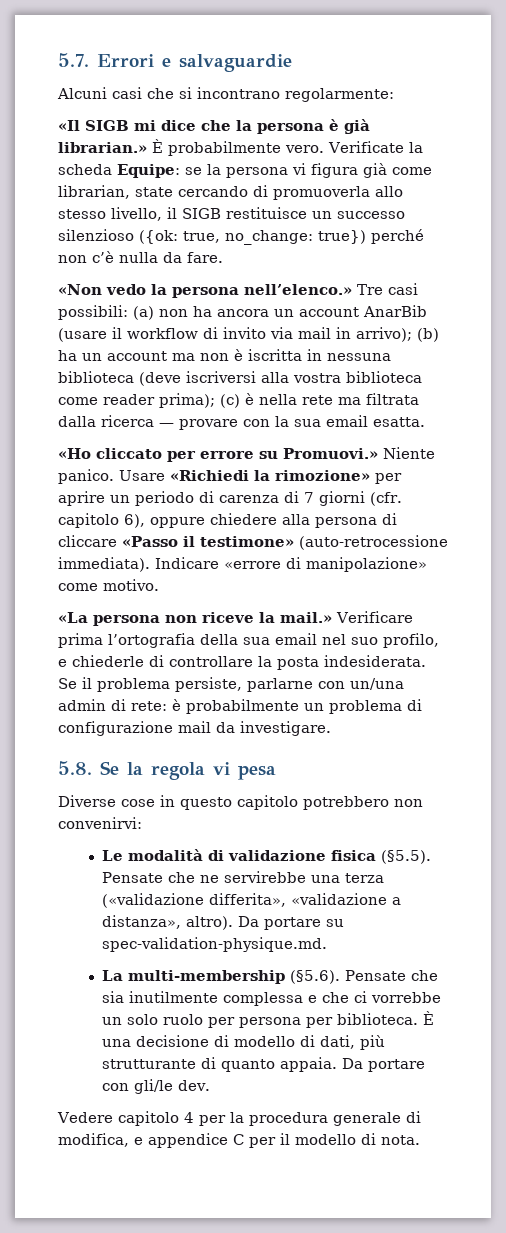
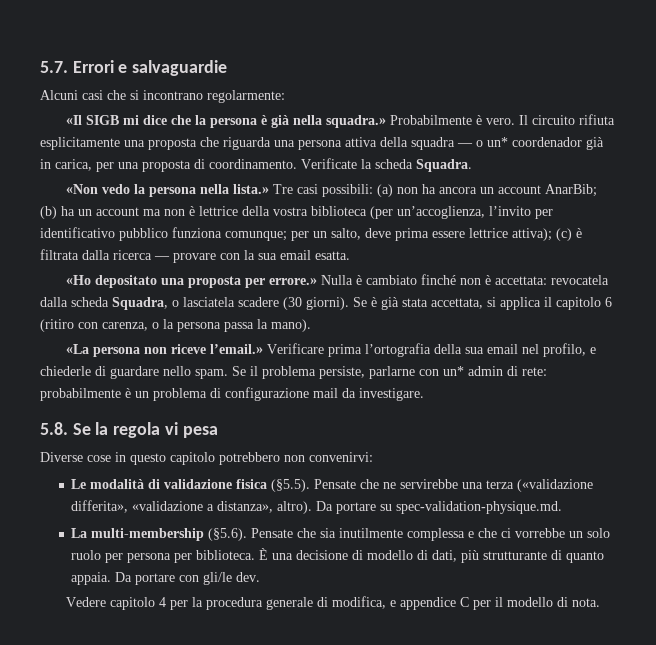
- «Il SIGB mi dice che la persona è già librarian.» È probabilmente vero. Verificate la scheda Equipe: se la persona vi figura già come librarian, state cercando di promuoverla allo stesso livello, il SIGB restituisce un successo silenzioso ({ok: true, no_change: true}) perché non c’è nulla da fare.
+ «Il SIGB mi dice che la persona è già nella squadra.» Probabilmente è vero. Il circuito rifiuta esplicitamente una proposta che riguarda una persona attiva della squadra — o un* coordenador già in carica, per una proposta di coordinamento. Verificate la scheda Squadra.
- «Non vedo la persona nell’elenco.»
+ «Non vedo la persona nella lista.»
- Tre casi possibili: (a) non ha ancora un account AnarBib (usare il workflow di invito via mail in arrivo); (b) ha un account ma non è iscritta in nessuna biblioteca (deve iscriversi alla vostra biblioteca come reader prima); (c) è nella rete ma filtrata dalla ricerca — provare con la sua email esatta.
+ Tre casi possibili: (a) non ha ancora un account AnarBib; (b) ha un account ma non è lettrice della vostra biblioteca (per un’accoglienza, l’invito per identificativo pubblico funziona comunque; per un salto, deve prima essere lettrice attiva); (c) è filtrata dalla ricerca — provare con la sua email esatta.
- «Ho cliccato per errore su Promuovi.» Niente panico. Usare «Richiedi la rimozione» per aprire un periodo di carenza di 7 giorni (cfr. capitolo 6), oppure chiedere alla persona di cliccare «Passo il testimone» (auto-retrocessione immediata). Indicare «errore di manipolazione» come motivo.
+ «Ho depositato una proposta per errore.» Nulla è cambiato finché non è accettata: revocatela dalla scheda Squadra, o lasciatela scadere (30 giorni). Se è già stata accettata, si applica il capitolo 6 (ritiro con carenza, o la persona passa la mano).
- «La persona non riceve la mail.»
+ «La persona non riceve l’email.»
- Verificare prima l’ortografia della sua email nel suo profilo, e chiederle di controllare la posta indesiderata.
+ Verificare prima l’ortografia della sua email nel profilo, e chiederle di guardare nello spam.
- Se il problema persiste, parlarne con un/una admin di rete: è probabilmente un problema di configurazione mail da investigare.
+ Se il problema persiste, parlarne con un* admin di rete: probabilmente è un problema di configurazione mail da investigare.

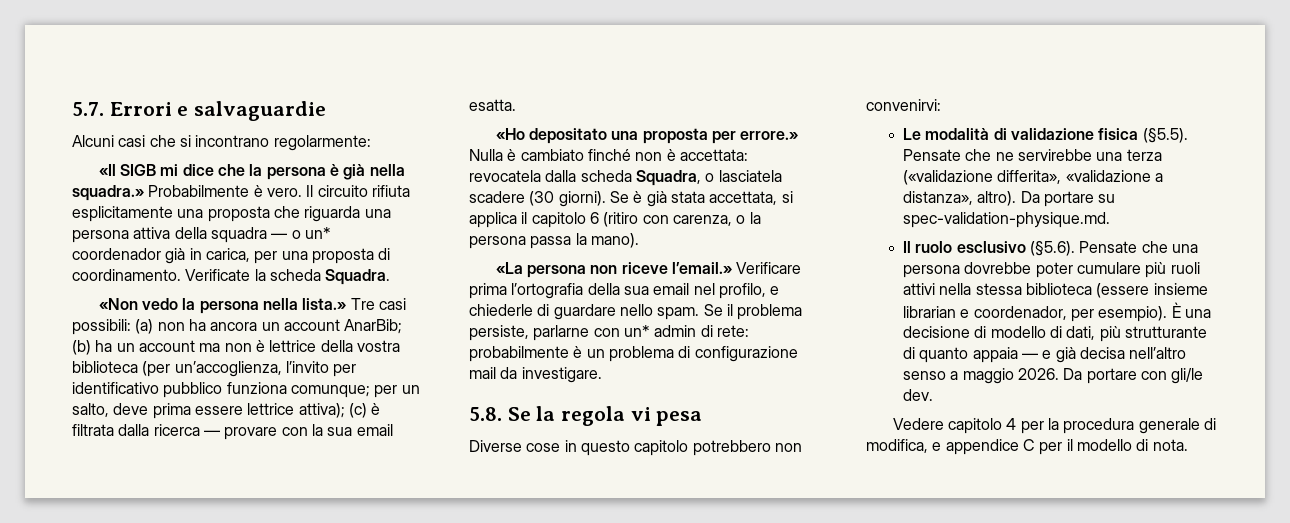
- La multi-membership (§5.6). Pensate che sia inutilmente complessa e che ci vorrebbe un solo ruolo per persona per biblioteca.
+ Il ruolo esclusivo (§5.6). Pensate che una persona dovrebbe poter cumulare più ruoli attivi nella stessa biblioteca (essere insieme librarian e coordenador, per esempio).
- È una decisione di modello di dati, più strutturante di quanto appaia.
+ È una decisione di modello di dati, più strutturante di quanto appaia — e già decisa nell’altro senso a maggio 2026.

